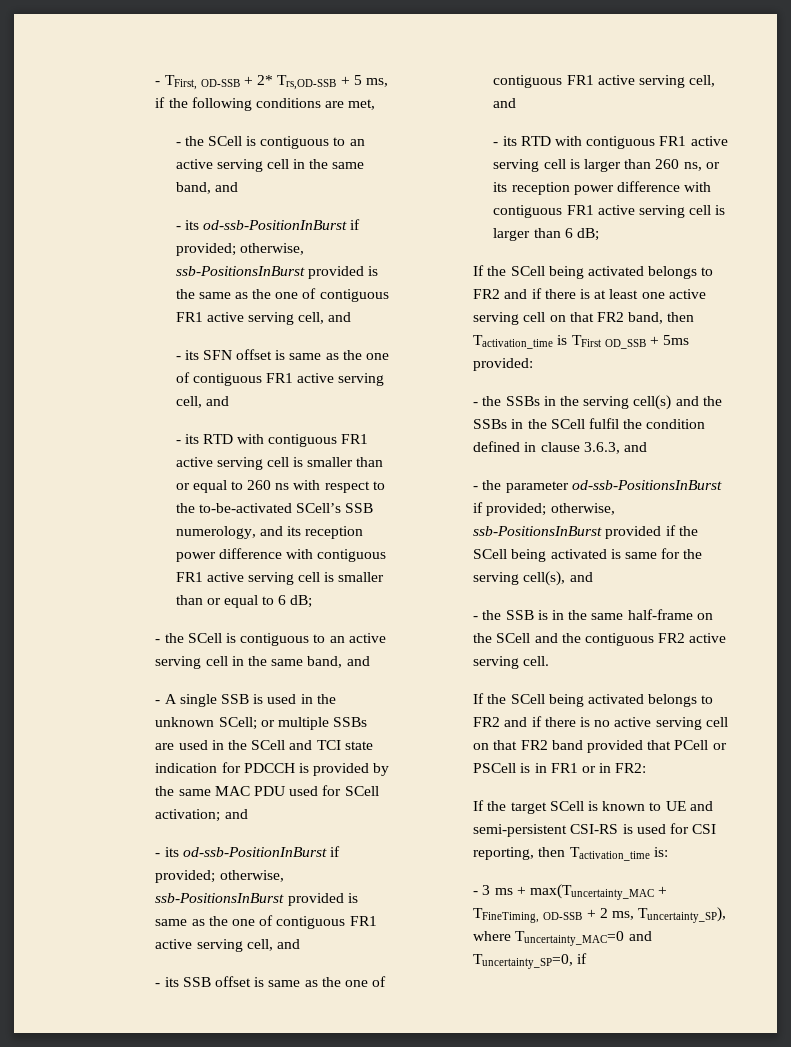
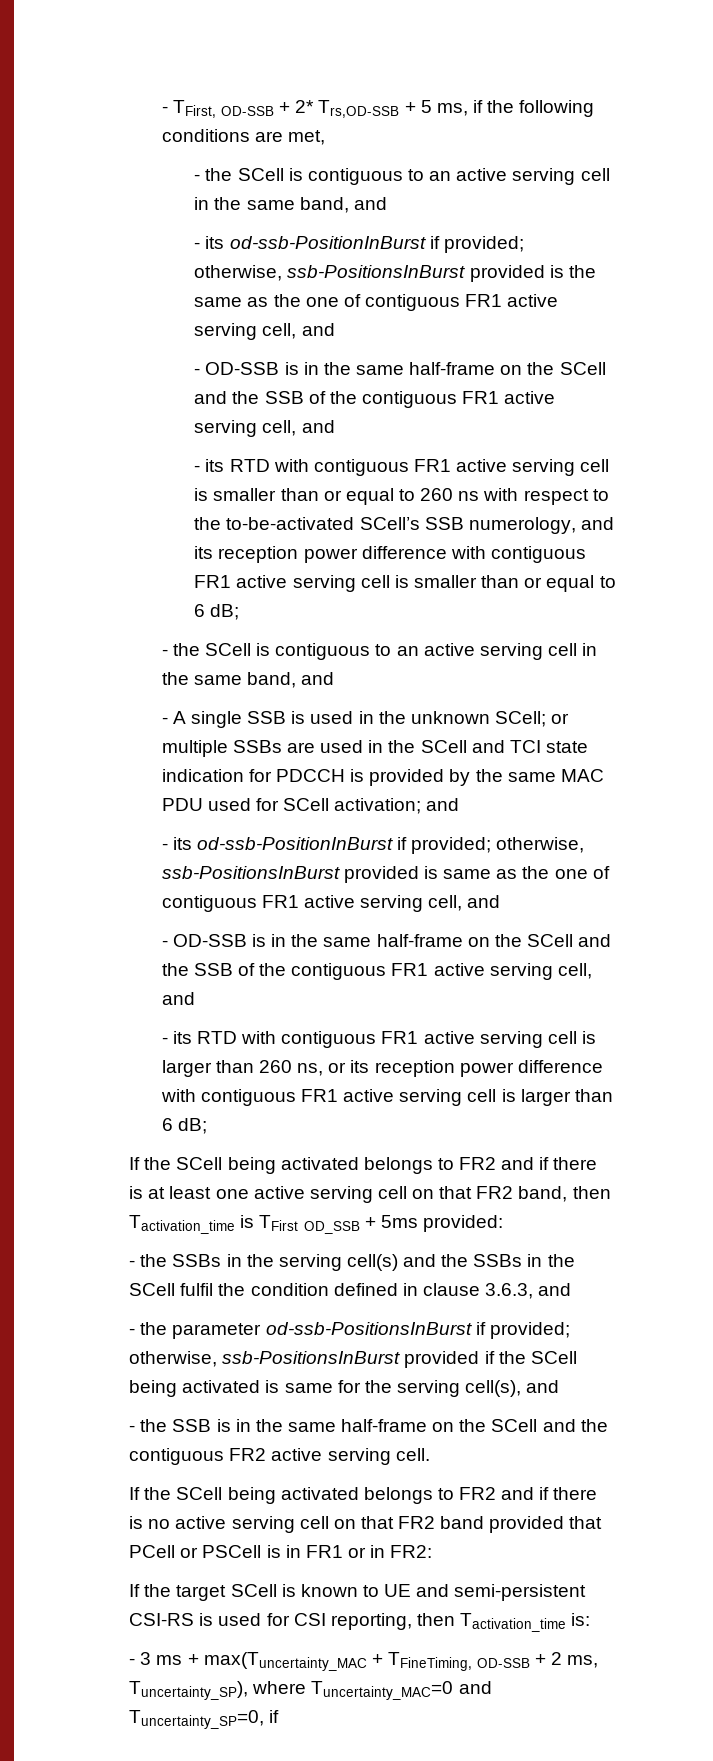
  - its od-ssb-PositionInBurst if provided; otherwise, ssb-PositionsInBurst provided is the same as the one of contiguous FR1 active serving cell, and
- - its SFN offset is same as the one of contiguous FR1 active serving cell, and
+ - OD-SSB is in the same half-frame on the SCell and the SSB of the contiguous FR1 active serving cell, and
  - its od-ssb-PositionInBurst if provided; otherwise, ssb-PositionsInBurst provided is same as the one of contiguous FR1 active serving cell, and
- - its SSB offset is same as the one of contiguous FR1 active serving cell, and
+ - OD-SSB is in the same half-frame on the SCell and the SSB of the contiguous FR1 active serving cell, and

